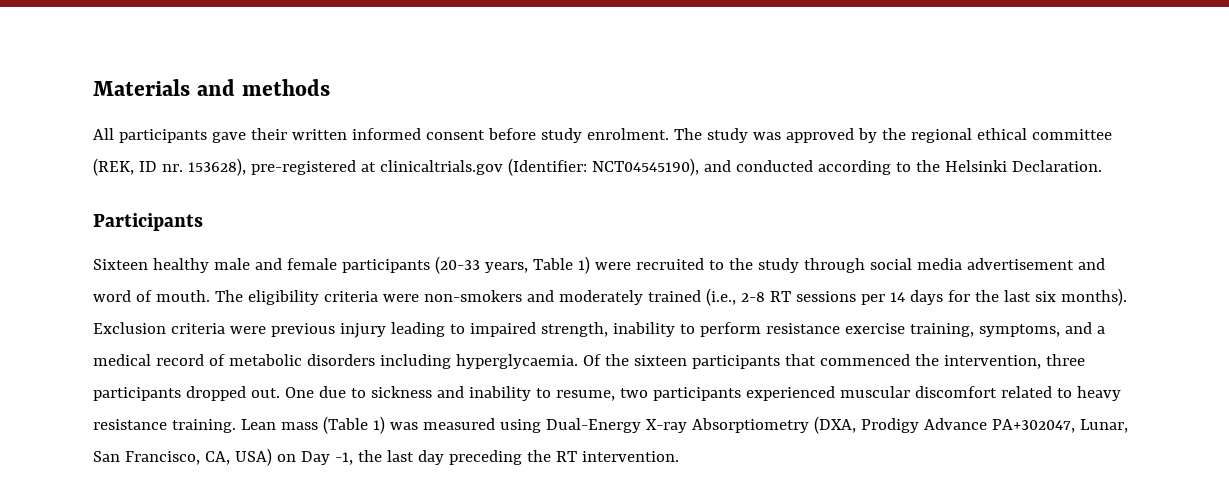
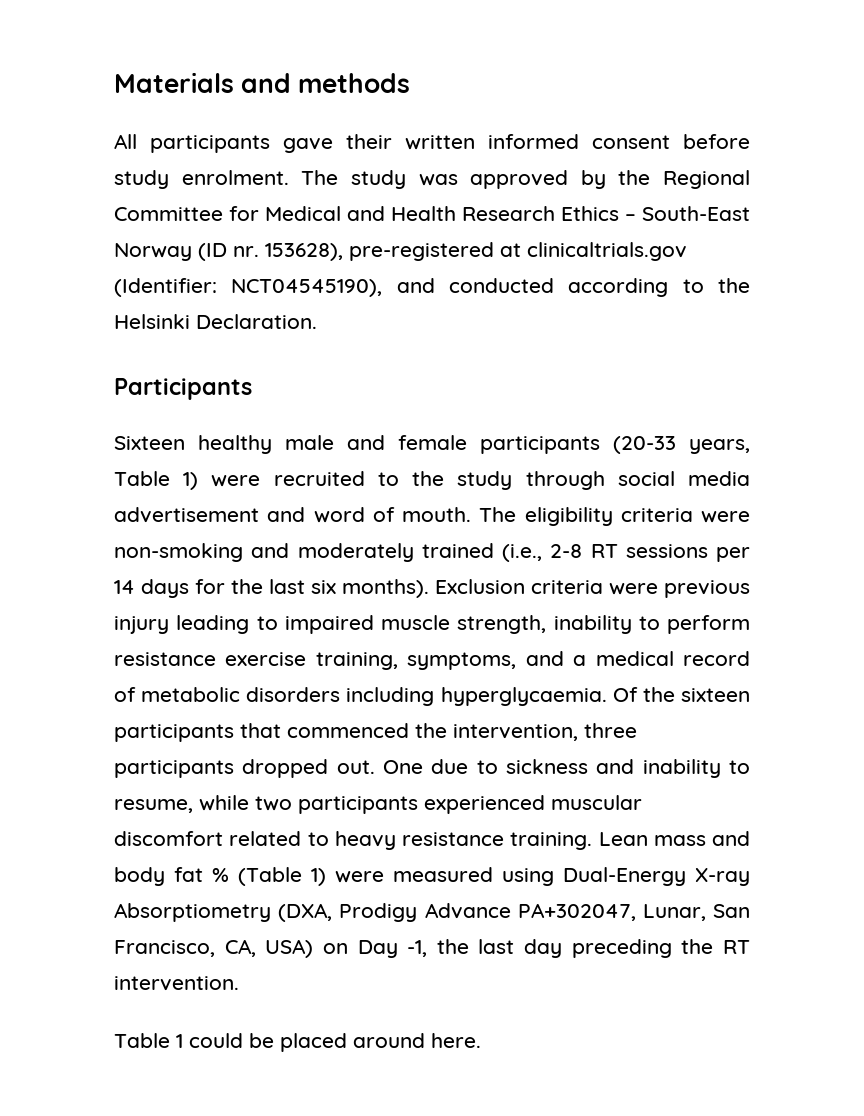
- The study was approved by the regional ethical committee (REK, ID nr. 153628), pre-registered at clinicaltrials.gov (Identifier: NCT04545190), and conducted according to the Helsinki Declaration.
+ The study was approved by the Regional Committee for Medical and Health Research Ethics – South-East Norway (ID nr. 153628), pre-registered at clinicaltrials.gov (Identifier: NCT04545190), and conducted according to the Helsinki Declaration.
- The eligibility criteria were non-smokers and moderately trained (i.e., 2-8 RT sessions per 14 days for the last six months).
+ The eligibility criteria were non-smoking and moderately trained (i.e., 2-8 RT sessions per 14 days for the last six months).
- Exclusion criteria were previous injury leading to impaired strength, inability to perform resistance exercise training, symptoms, and a medical record of metabolic disorders including hyperglycaemia.
+ Exclusion criteria were previous injury leading to impaired muscle strength, inability to perform resistance exercise training, symptoms, and a medical record of metabolic disorders including hyperglycaemia.
- One due to sickness and inability to resume, two participants experienced muscular discomfort related to heavy resistance training.
+ One due to sickness and inability to resume, while two participants experienced muscular discomfort related to heavy resistance training.
- Lean mass (Table 1) was measured using Dual-Energy X-ray Absorptiometry (DXA, Prodigy Advance PA+302047, Lunar, San Francisco, CA, USA) on Day -1, the last day preceding the RT intervention.
+ Lean mass and body fat % (Table 1) were measured using Dual-Energy X-ray Absorptiometry (DXA, Prodigy Advance PA+302047, Lunar, San Francisco, CA, USA) on Day -1, the last day preceding the RT intervention.
+ Table 1 could be placed around here.

